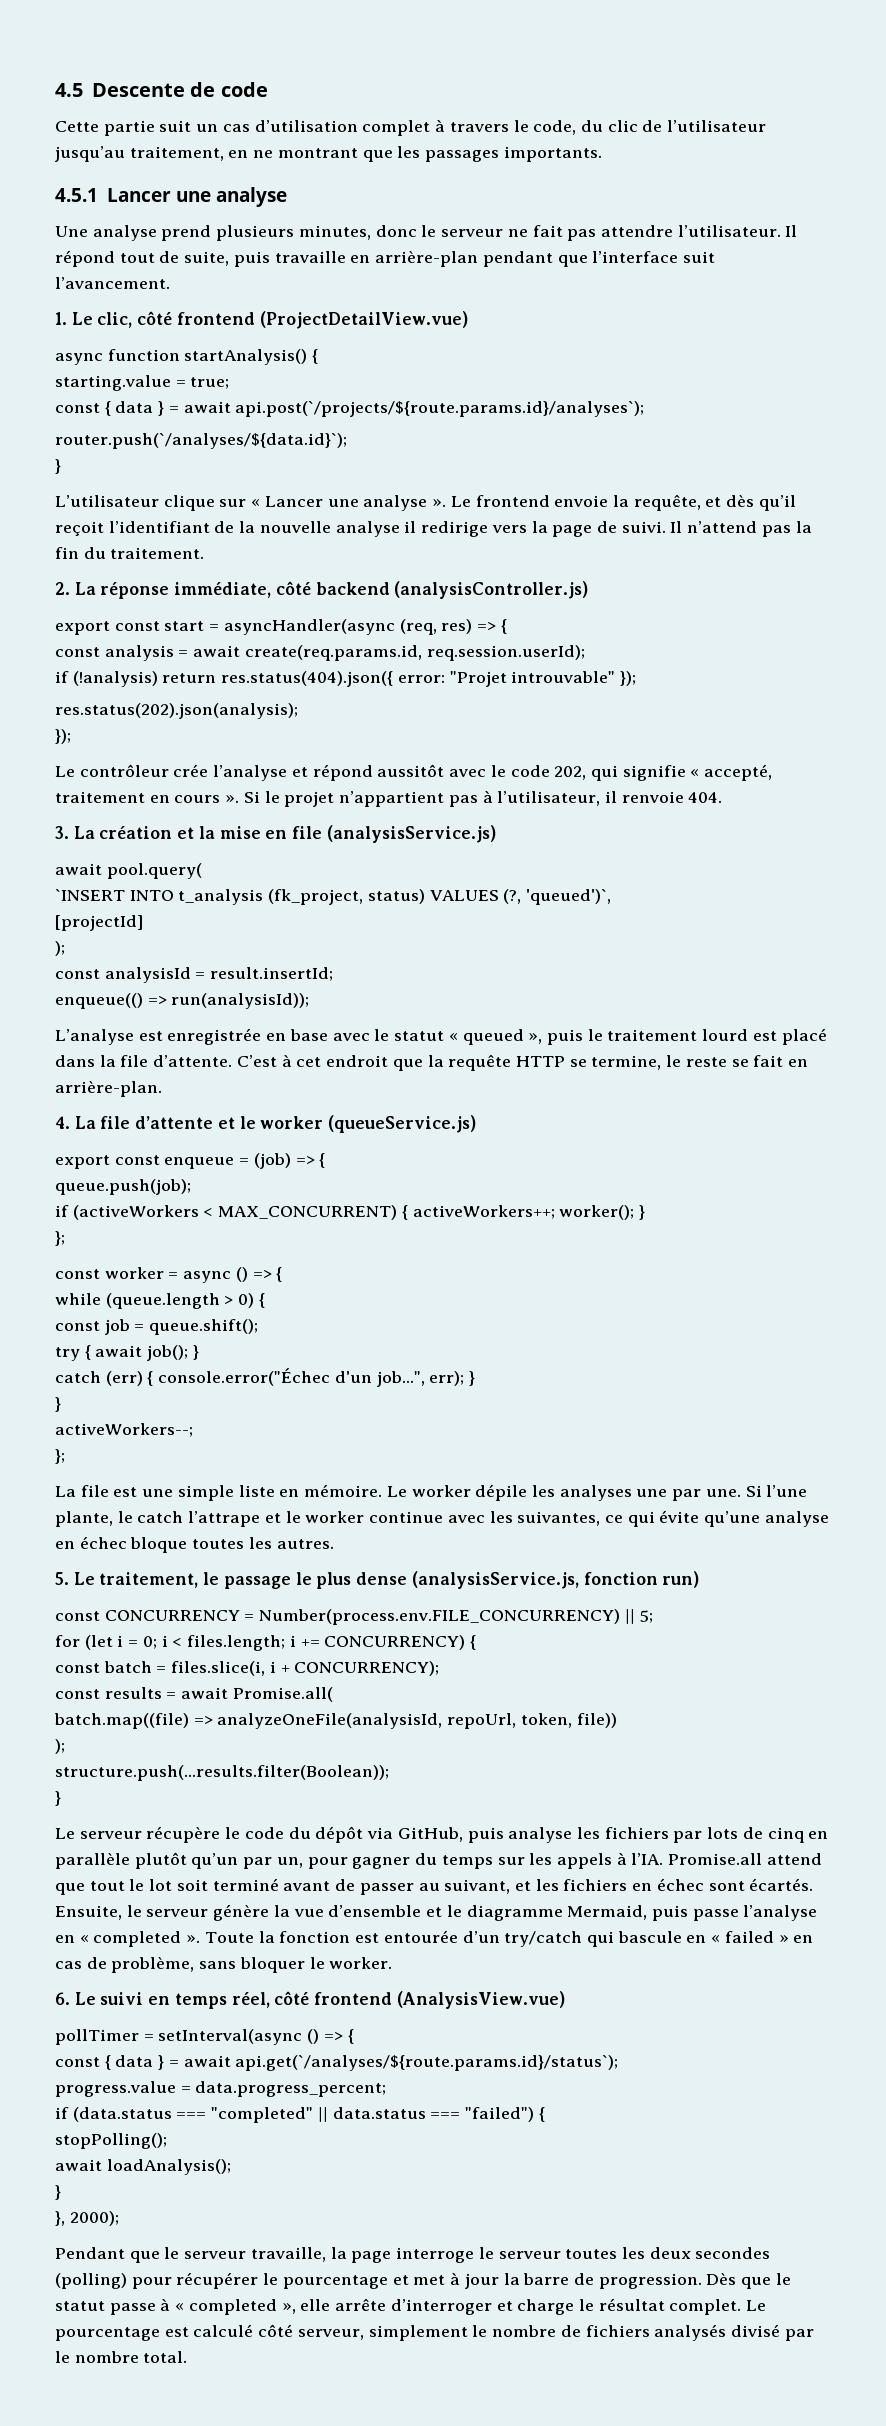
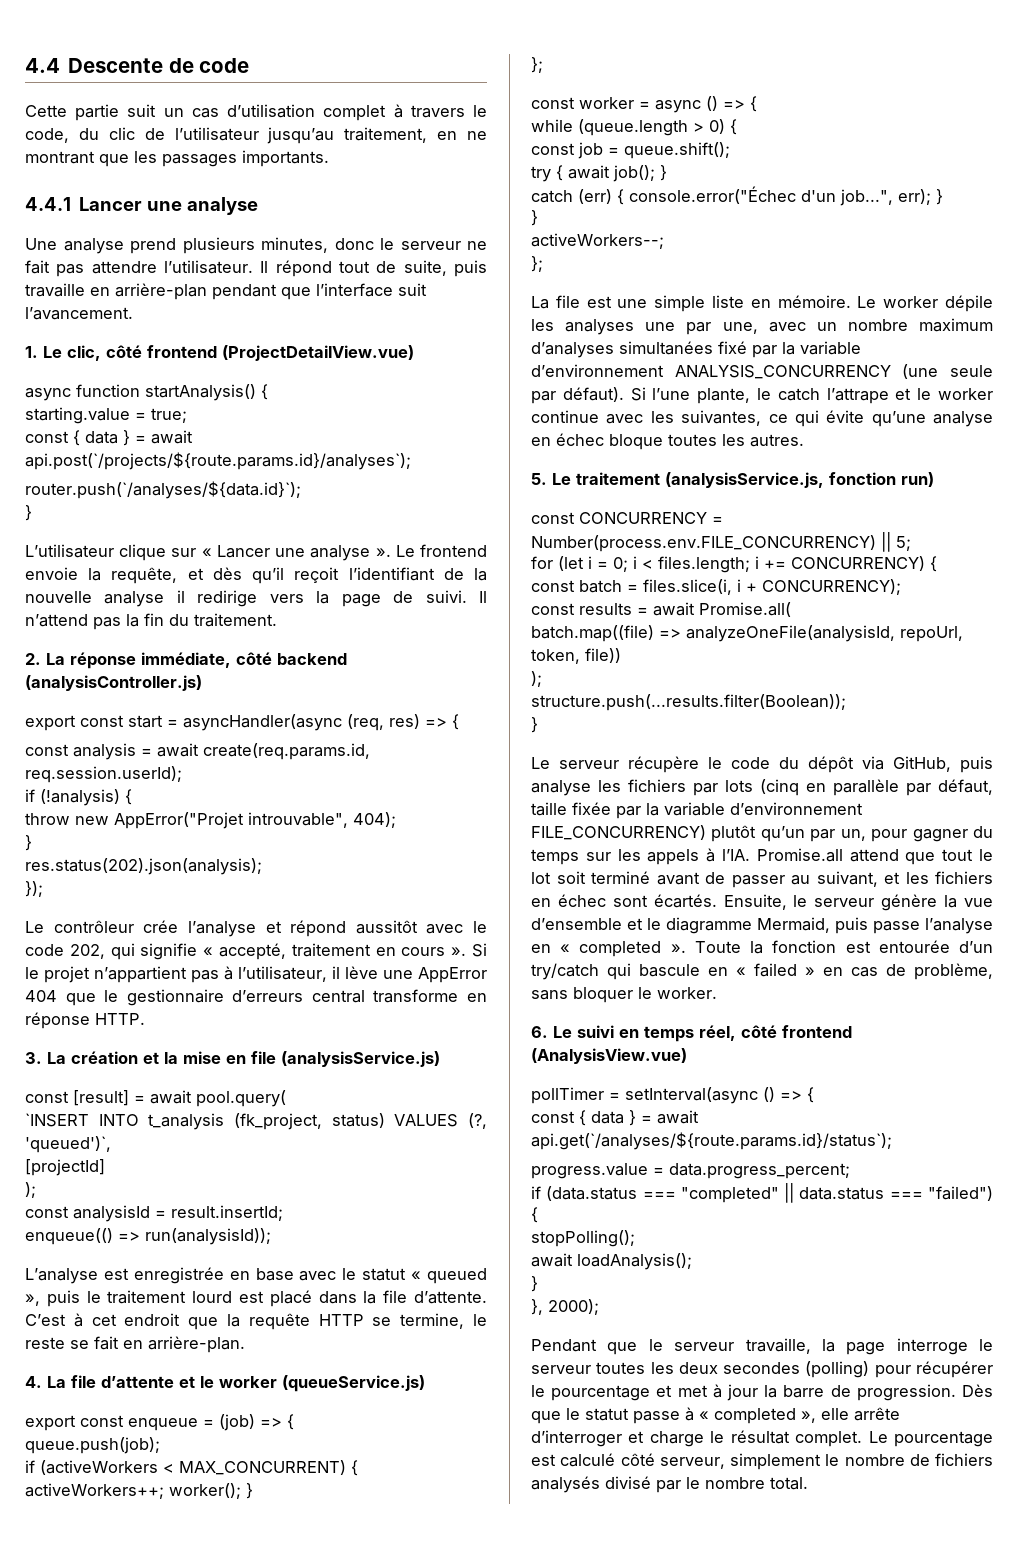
- 4.5 Descente de code
+ 4.4 Descente de code
- 4.5.1 Lancer une analyse
+ 4.4.1 Lancer une analyse
- if (!analysis) return res.status(404).json({ error: "Projet introuvable" });
+ if (!analysis) {
+ throw new AppError("Projet introuvable", 404);
+ }
- Si le projet n’appartient pas à l’utilisateur, il renvoie 404.
+ Si le projet n’appartient pas à l’utilisateur, il lève une AppError 404 que le gestionnaire d’erreurs central transforme en réponse HTTP.
- await pool.query(
+ const [result] = await pool.query(
- Le worker dépile les analyses une par une.
+ Le worker dépile les analyses une par une, avec un nombre maximum d’analyses simultanées fixé par la variable d’environnement ANALYSIS_CONCURRENCY (une seule par défaut).
- 5. Le traitement, le passage le plus dense (analysisService.js, fonction run)
+ 5. Le traitement (analysisService.js, fonction run)
- Le serveur récupère le code du dépôt via GitHub, puis analyse les fichiers par lots de cinq en parallèle plutôt qu’un par un, pour gagner du temps sur les appels à l’IA.
+ Le serveur récupère le code du dépôt via GitHub, puis analyse les fichiers par lots (cinq en parallèle par défaut, taille fixée par la variable d’environnement FILE_CONCURRENCY) plutôt qu’un par un, pour gagner du temps sur les appels à l’IA.

